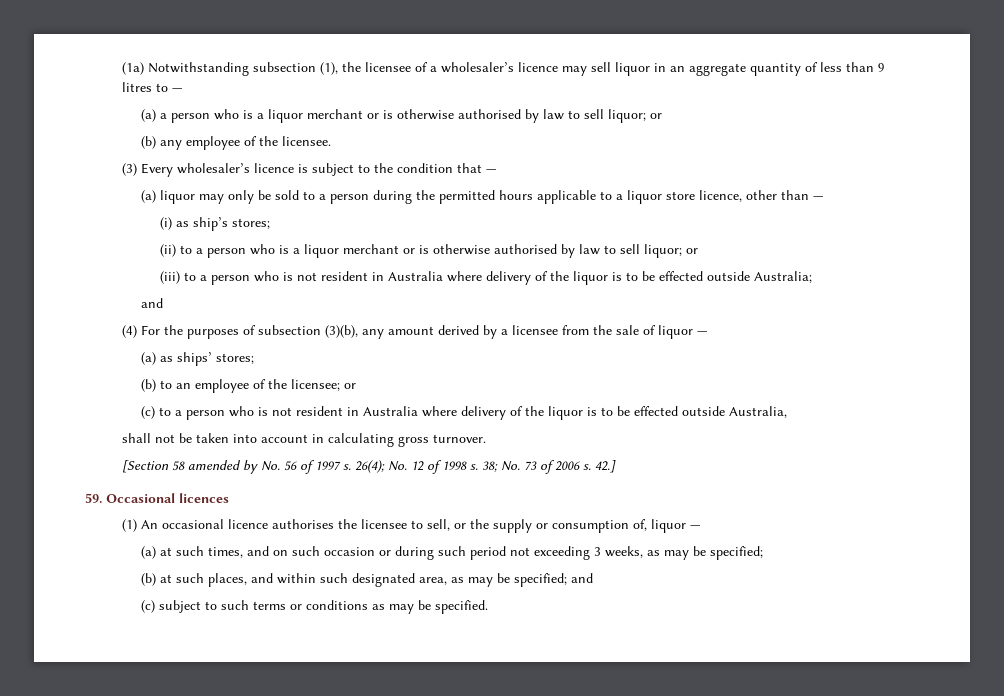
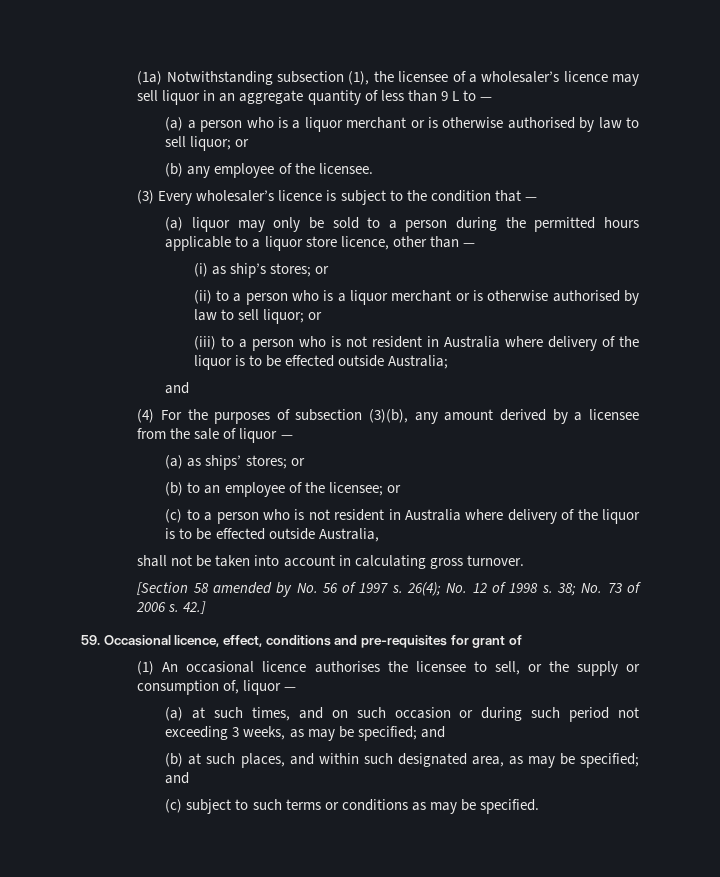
- (1a) Notwithstanding subsection (1), the licensee of a wholesaler’s licence may sell liquor in an aggregate quantity of less than 9 litres to —
+ (1a) Notwithstanding subsection (1), the licensee of a wholesaler’s licence may sell liquor in an aggregate quantity of less than 9 L to —
- (i) as ship’s stores;
+ (i) as ship’s stores; or
- (a) as ships’ stores;
+ (a) as ships’ stores; or
- 59. Occasional licences
+ 59. Occasional licence, effect, conditions and pre-requisites for grant of
- (a) at such times, and on such occasion or during such period not exceeding 3 weeks, as may be specified;
+ (a) at such times, and on such occasion or during such period not exceeding 3 weeks, as may be specified; and

